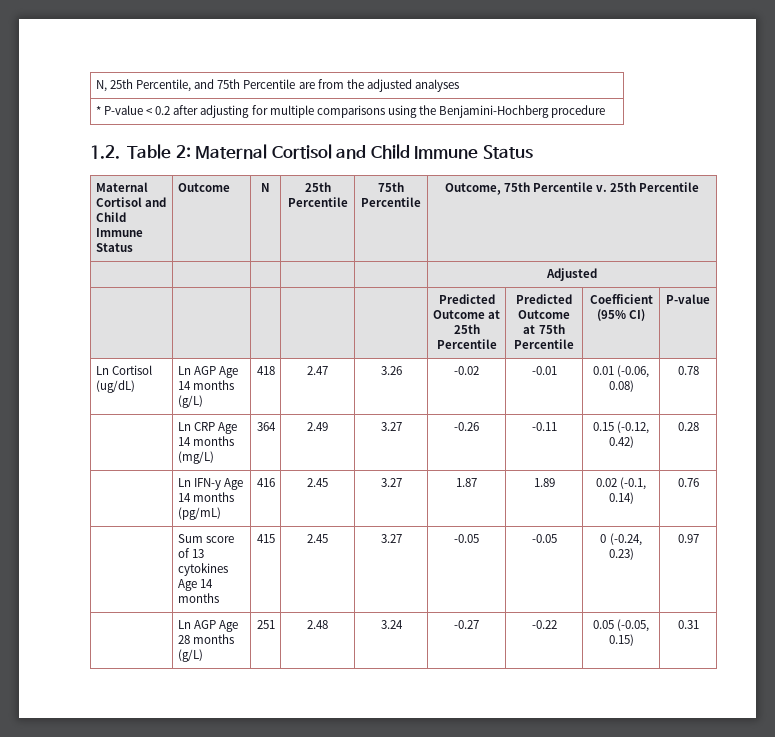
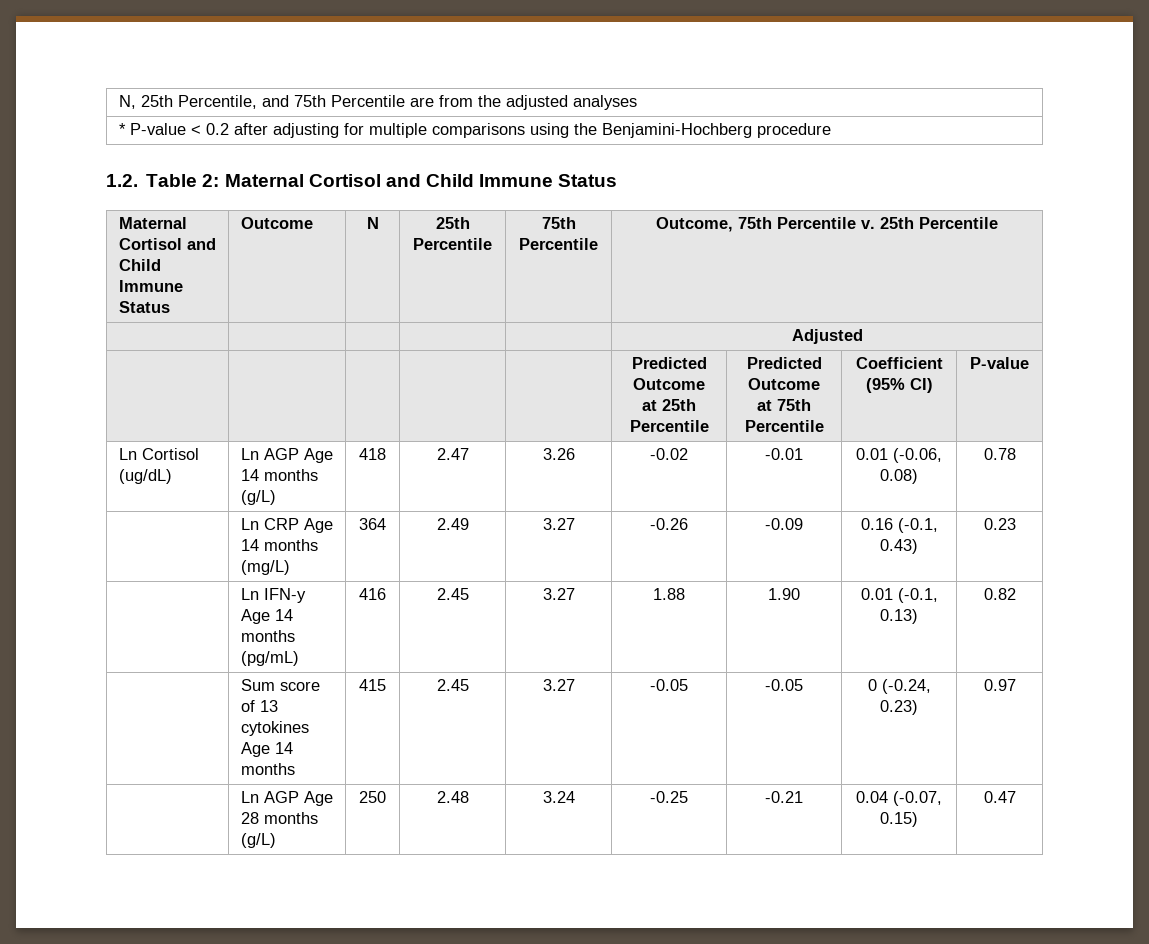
- | Ln CRP Age 14 months (mg/L) | 364 | 2.49 | 3.27 | -0.26 | -0.11 | 0.15 (-0.12, 0.42) | 0.28
+ | Ln CRP Age 14 months (mg/L) | 364 | 2.49 | 3.27 | -0.26 | -0.09 | 0.16 (-0.1, 0.43) | 0.23
- | Ln IFN-y Age 14 months (pg/mL) | 416 | 2.45 | 3.27 | 1.87 | 1.89 | 0.02 (-0.1, 0.14) | 0.76
+ | Ln IFN-y Age 14 months (pg/mL) | 416 | 2.45 | 3.27 | 1.88 | 1.90 | 0.01 (-0.1, 0.13) | 0.82
- | Ln AGP Age 28 months (g/L) | 251 | 2.48 | 3.24 | -0.27 | -0.22 | 0.05 (-0.05, 0.15) | 0.31
+ | Ln AGP Age 28 months (g/L) | 250 | 2.48 | 3.24 | -0.25 | -0.21 | 0.04 (-0.07, 0.15) | 0.47

